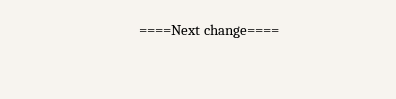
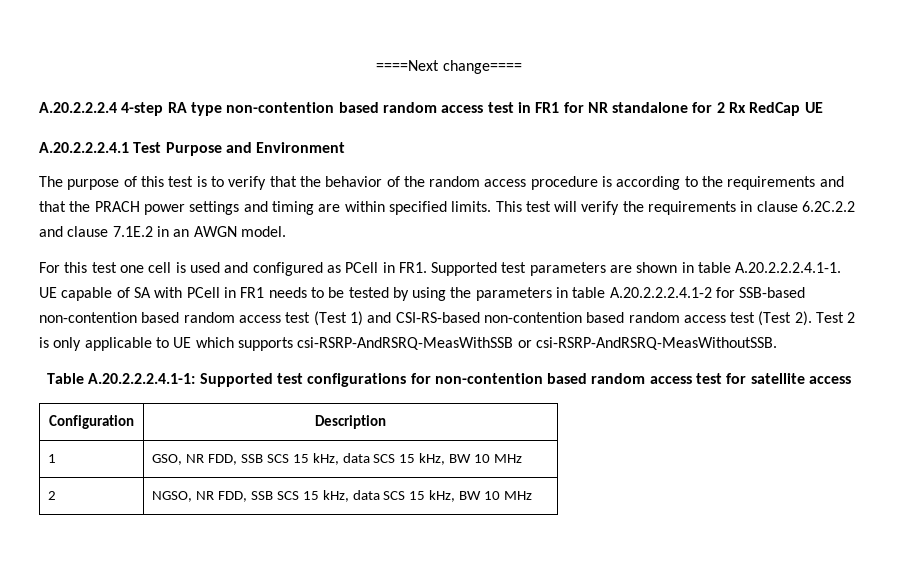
+ A.20.2.2.2.4 4-step RA type non-contention based random access test in FR1 for NR standalone for 2 Rx RedCap UE
+ A.20.2.2.2.4.1 Test Purpose and Environment
+ The purpose of this test is to verify that the behavior of the random access procedure is according to the requirements and that the PRACH power settings and timing are within specified limits. This test will verify the requirements in clause 6.2C.2.2 and clause 7.1E.2 in an AWGN model.
+ For this test one cell is used and configured as PCell in FR1. Supported test parameters are shown in table A.20.2.2.2.4.1-1. UE capable of SA with PCell in FR1 needs to be tested by using the parameters in table A.20.2.2.2.4.1-2 for SSB-based non-contention based random access test (Test 1) and CSI-RS-based non-contention based random access test (Test 2). Test 2 is only applicable to UE which supports csi-RSRP-AndRSRQ-MeasWithSSB or csi-RSRP-AndRSRQ-MeasWithoutSSB.
+ Table A.20.2.2.2.4.1-1: Supported test configurations for non-contention based random access test for satellite access
+ Configuration | Description
+ 1 | GSO, NR FDD, SSB SCS 15 kHz, data SCS 15 kHz, BW 10 MHz
+ 2 | NGSO, NR FDD, SSB SCS 15 kHz, data SCS 15 kHz, BW 10 MHz

